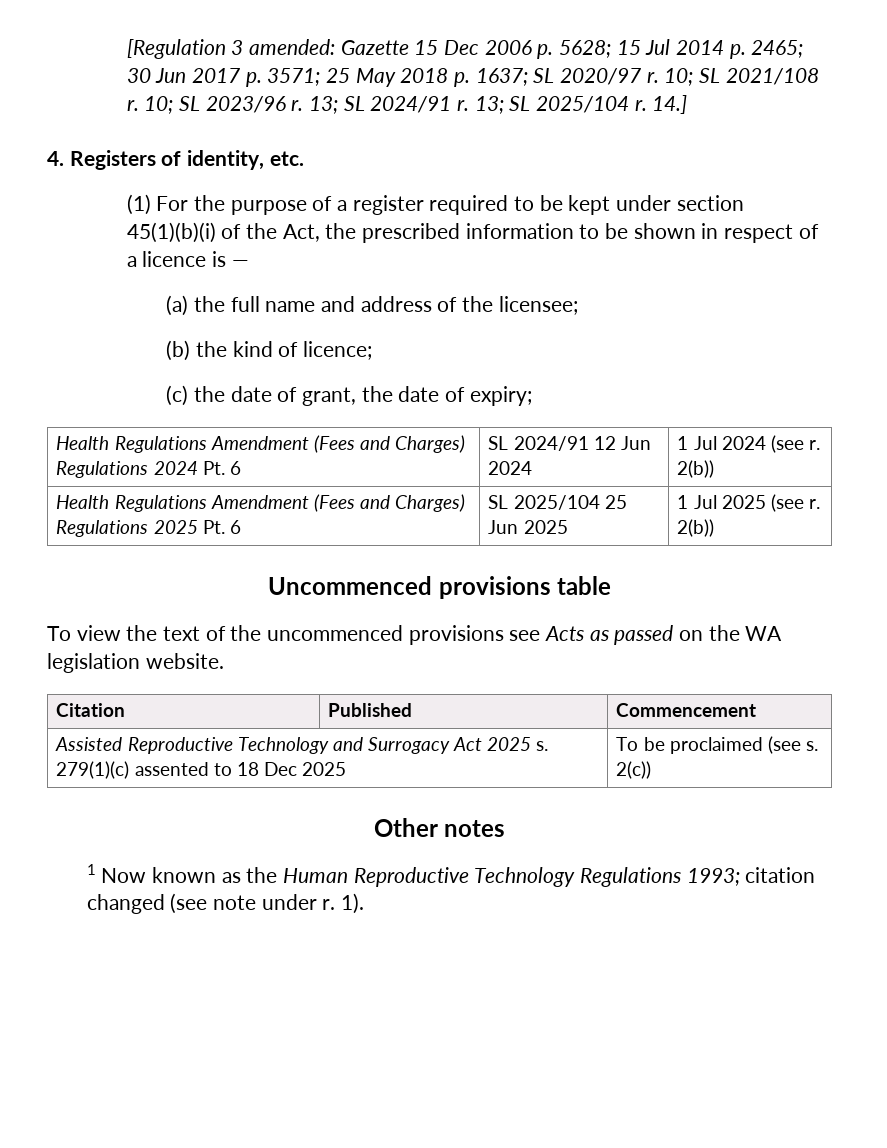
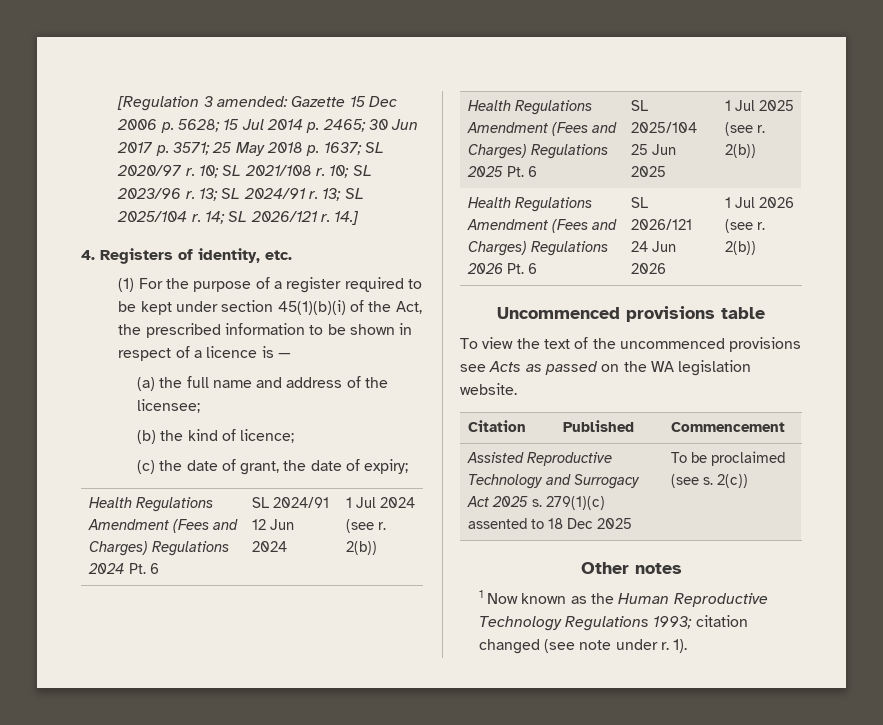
+ 14; SL 2026/121 r.
+ Health Regulations Amendment (Fees and Charges) Regulations 2026 Pt. 6 | SL 2026/121 24 Jun 2026 | 1 Jul 2026 (see r. 2(b))

